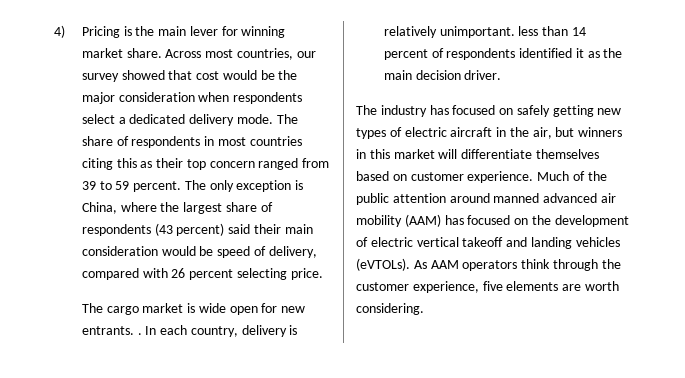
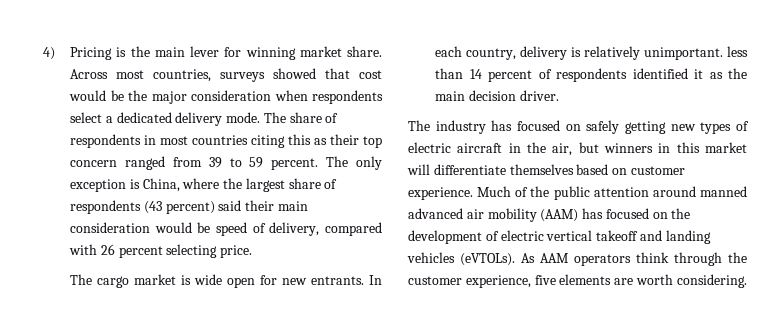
- Across most countries, our survey showed that cost would be the major consideration when respondents select a dedicated delivery mode.
+ Across most countries, surveys showed that cost would be the major consideration when respondents select a dedicated delivery mode.
- The cargo market is wide open for new entrants. .
+ The cargo market is wide open for new entrants.

